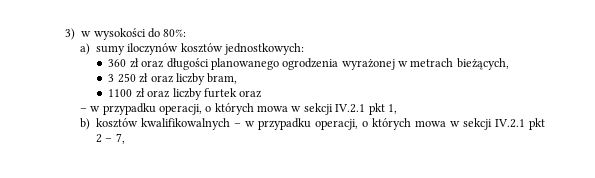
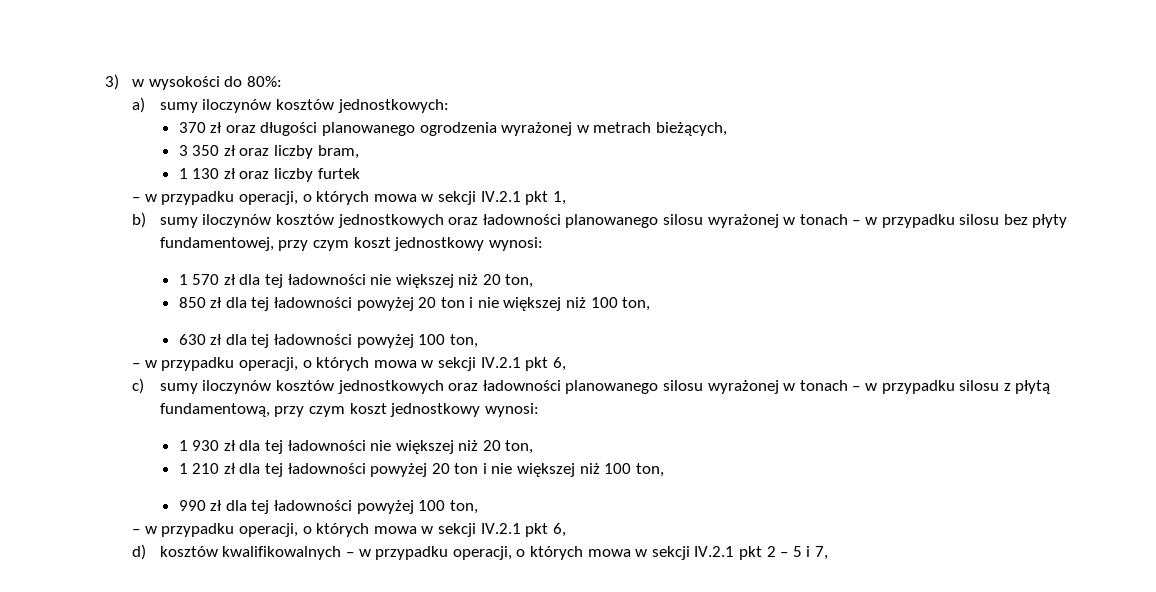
- 360 zł oraz długości planowanego ogrodzenia wyrażonej w metrach bieżących,
+ 370 zł oraz długości planowanego ogrodzenia wyrażonej w metrach bieżących,
- 3 250 zł oraz liczby bram,
+ 3 350 zł oraz liczby bram,
- 1100 zł oraz liczby furtek oraz
+ 1 130 zł oraz liczby furtek
- b) kosztów kwalifikowalnych – w przypadku operacji, o których mowa w sekcji IV.2.1 pkt 2 – 7,
+ b) sumy iloczynów kosztów jednostkowych oraz ładowności planowanego silosu wyrażonej w tonach – w przypadku silosu bez płyty fundamentowej, przy czym koszt jednostkowy wynosi:
+ 1 570 zł dla tej ładowności nie większej niż 20 ton,
+ 850 zł dla tej ładowności powyżej 20 ton i nie większej niż 100 ton,
+ 630 zł dla tej ładowności powyżej 100 ton,
+ – w przypadku operacji, o których mowa w sekcji IV.2.1 pkt 6,
+ c) sumy iloczynów kosztów jednostkowych oraz ładowności planowanego silosu wyrażonej w tonach – w przypadku silosu z płytą fundamentową, przy czym koszt jednostkowy wynosi:
+ 1 930 zł dla tej ładowności nie większej niż 20 ton,
+ 1 210 zł dla tej ładowności powyżej 20 ton i nie większej niż 100 ton,
+ 990 zł dla tej ładowności powyżej 100 ton,
+ – w przypadku operacji, o których mowa w sekcji IV.2.1 pkt 6,
+ d) kosztów kwalifikowalnych – w przypadku operacji, o których mowa w sekcji IV.2.1 pkt 2 – 5 i 7,

